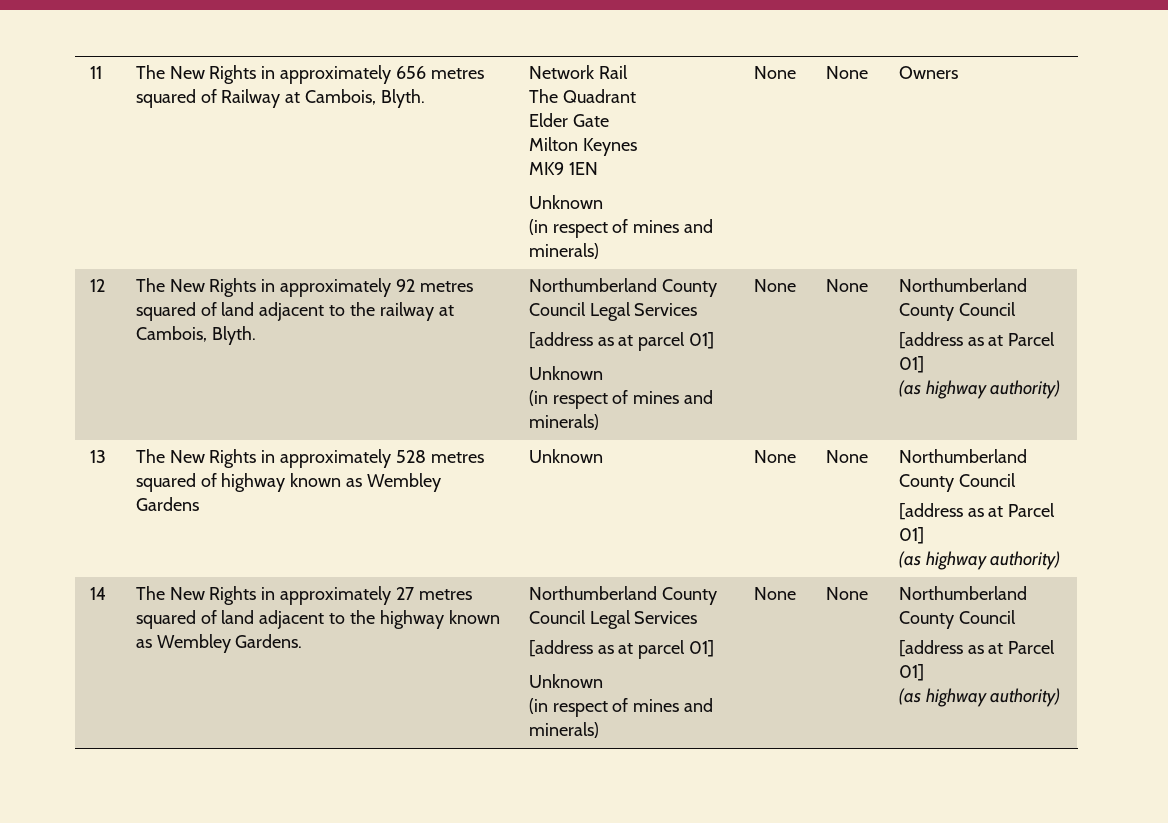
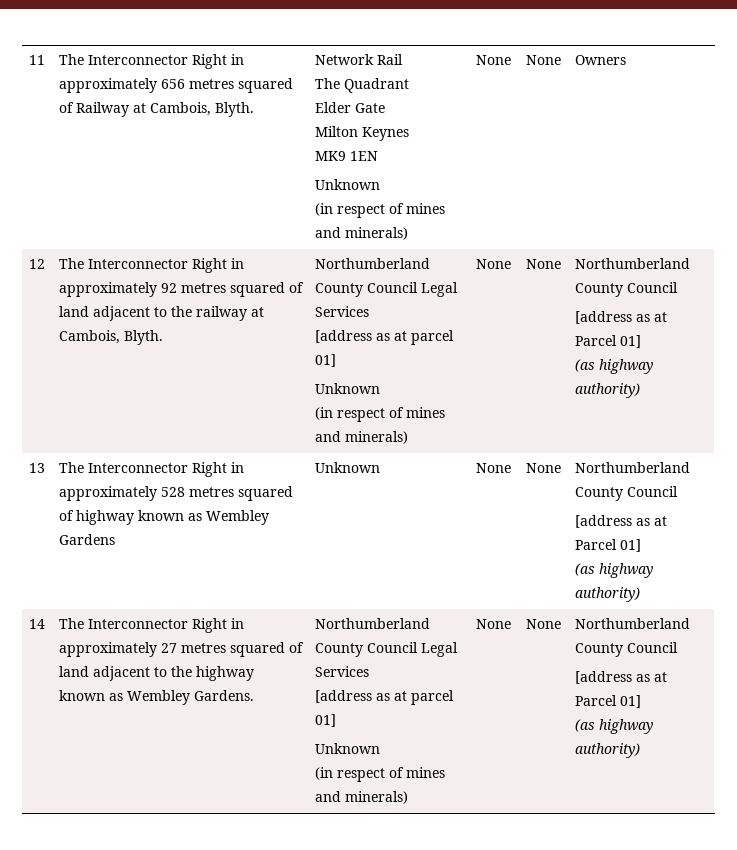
- 11 | The New Rights in approximately 656 metres squared of Railway at Cambois, Blyth. | Network Rail
+ 11 | The Interconnector Right in approximately 656 metres squared of Railway at Cambois, Blyth. | Network Rail
- The New Rights in approximately 92 metres squared of land adjacent to the railway at Cambois, Blyth.
+ The Interconnector Right in approximately 92 metres squared of land adjacent to the railway at Cambois, Blyth.
- 13 | The New Rights in approximately 528 metres squared of highway known as Wembley Gardens | Unknown | None | None | Northumberland County Council
+ 13 | The Interconnector Right in approximately 528 metres squared of highway known as Wembley Gardens | Unknown | None | None | Northumberland County Council
- The New Rights in approximately 27 metres squared of land adjacent to the highway known as Wembley Gardens.
+ The Interconnector Right in approximately 27 metres squared of land adjacent to the highway known as Wembley Gardens.

